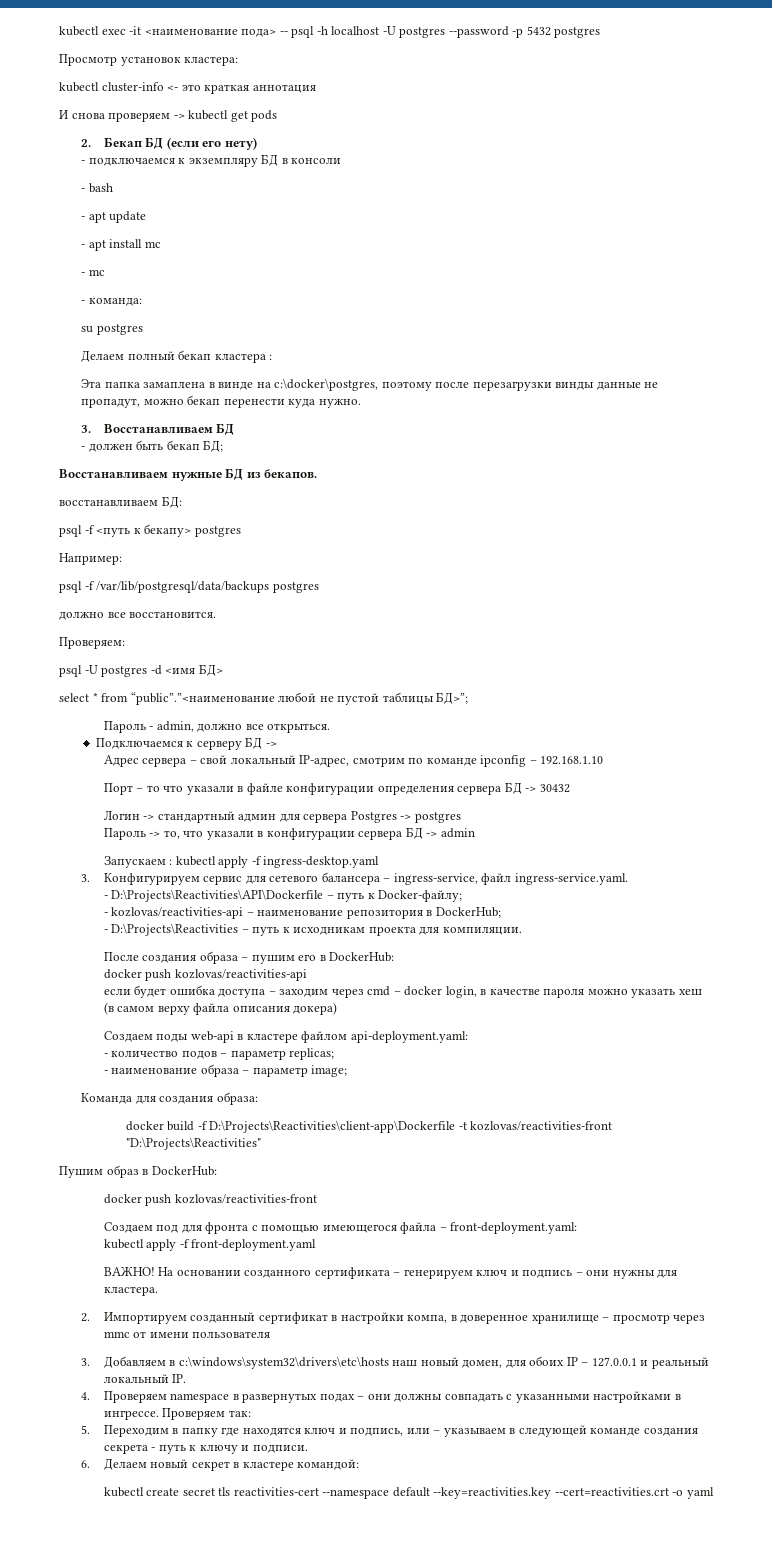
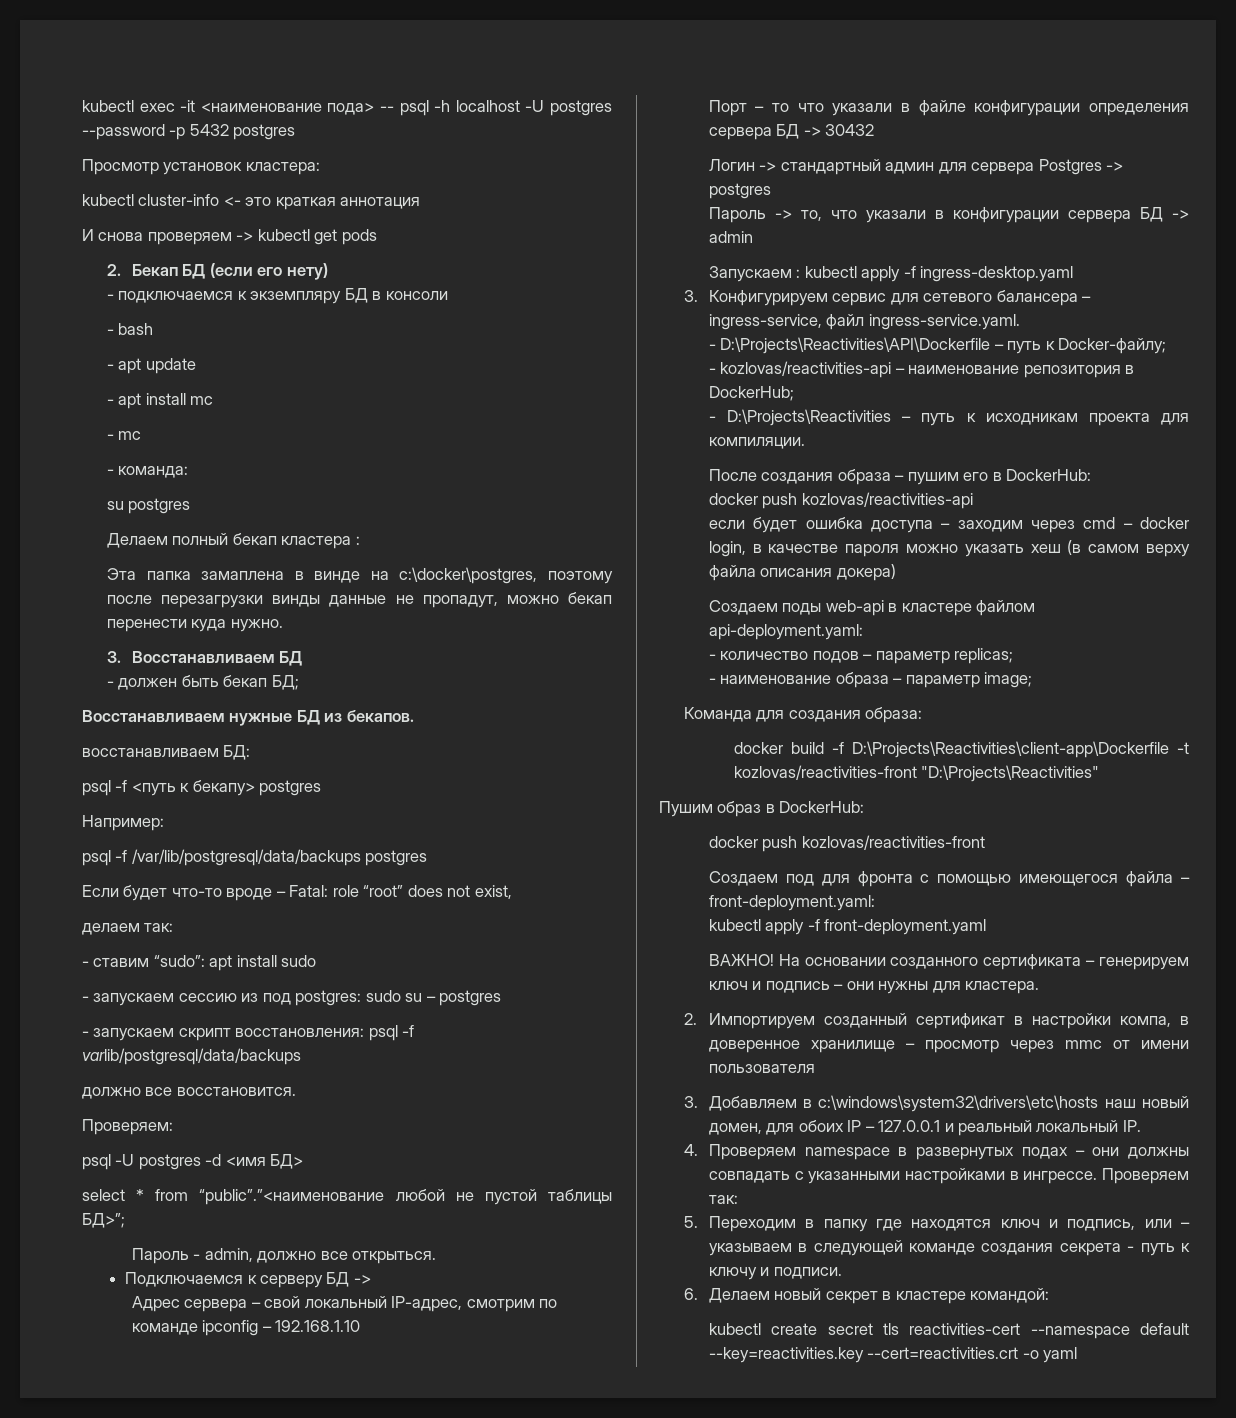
+ Если будет что-то вроде – Fatal: role “root” does not exist,
+ делаем так:
+ - ставим “sudo”: apt install sudo
+ - запускаем сессию из под postgres: sudo su – postgres
+ - запускаем скрипт восстановления: psql -f varlib/postgresql/data/backups

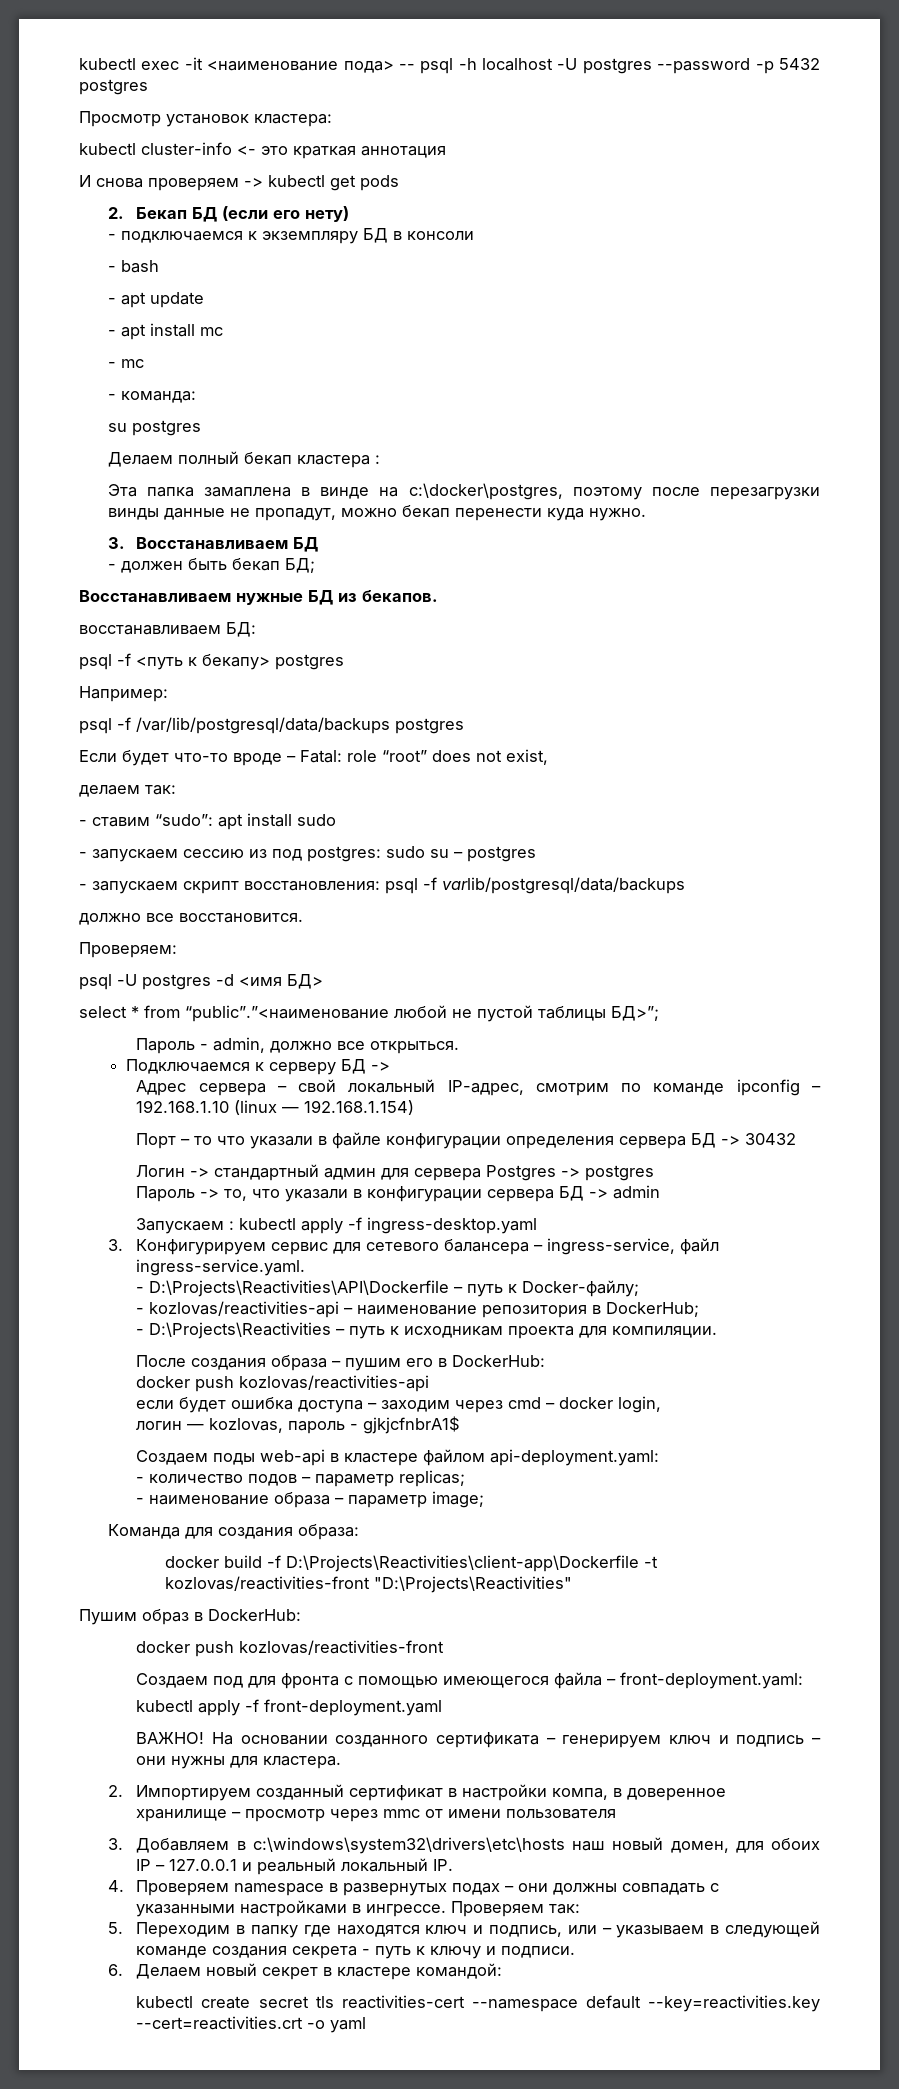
- Адрес сервера – свой локальный IP-адрес, смотрим по команде ipconfig – 192.168.1.10
+ Адрес сервера – свой локальный IP-адрес, смотрим по команде ipconfig – 192.168.1.10 (linux — 192.168.1.154)
- если будет ошибка доступа – заходим через cmd – docker login, в качестве пароля можно указать хеш (в самом верху файла описания докера)
+ если будет ошибка доступа – заходим через cmd – docker login,
+ логин — kozlovas, пароль - gjkjcfnbrA1$

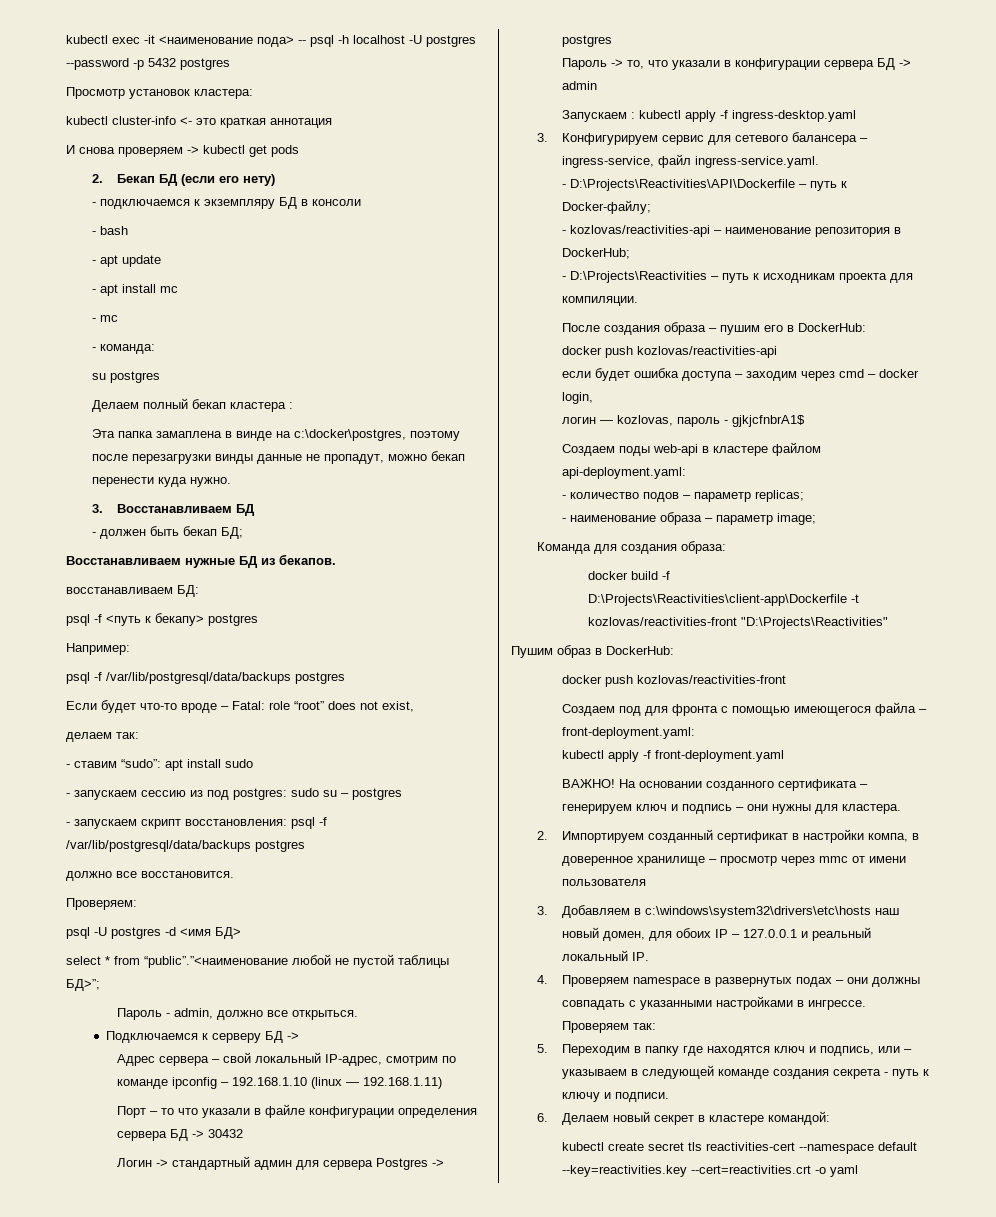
- - запускаем скрипт восстановления: psql -f varlib/postgresql/data/backups
+ - запускаем скрипт восстановления: psql -f /var/lib/postgresql/data/backups postgres
- Адрес сервера – свой локальный IP-адрес, смотрим по команде ipconfig – 192.168.1.10 (linux — 192.168.1.154)
+ Адрес сервера – свой локальный IP-адрес, смотрим по команде ipconfig – 192.168.1.10 (linux — 192.168.1.11)

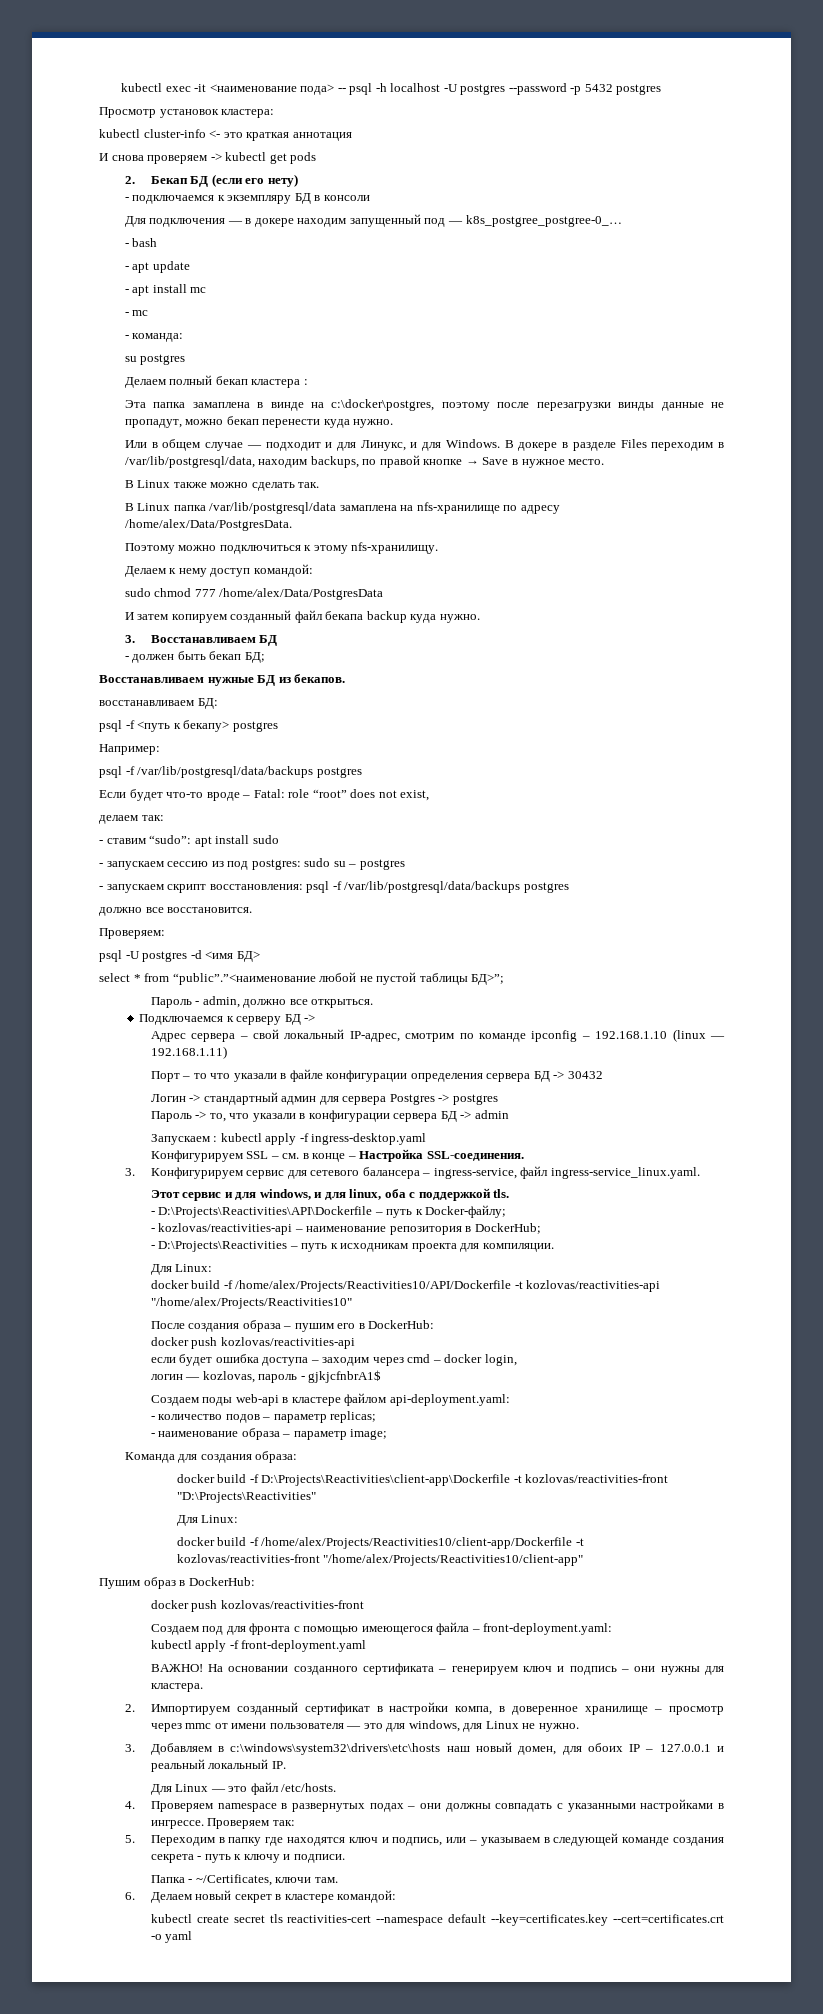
+ Для подключения — в докере находим запущенный под — k8s_postgree_postgree-0_…
+ Или в общем случае — подходит и для Линукс, и для Windows. В докере в разделе Files переходим в /var/lib/postgresql/data, находим backups, по правой кнопке → Save в нужное место.
+ В Linux также можно сделать так.
+ В Linux папка /var/lib/postgresql/data замаплена на nfs-хранилище по адресу /home/alex/Data/PostgresData.
+ Поэтому можно подключиться к этому nfs-хранилищу.
+ Делаем к нему доступ командой:
+ sudo chmod 777 /home/alex/Data/PostgresData
+ И затем копируем созданный файл бекапа backup куда нужно.
+ Конфигурируем SSL – см. в конце – Настройка SSL-соединения.
- 3. Конфигурируем сервис для сетевого балансера – ingress-service, файл ingress-service.yaml.
+ 3. Конфигурируем сервис для сетевого балансера – ingress-service, файл ingress-service_linux.yaml.
+ Этот сервис и для windows, и для linux, оба с поддержкой tls.
  - D:\Projects\Reactivities – путь к исходникам проекта для компиляции.
+ Для Linux:
+ docker build -f /home/alex/Projects/Reactivities10/API/Dockerfile -t kozlovas/reactivities-api "/home/alex/Projects/Reactivities10"
  docker build -f D:\Projects\Reactivities\client-app\Dockerfile -t kozlovas/reactivities-front "D:\Projects\Reactivities"
+ Для Linux:
+ docker build -f /home/alex/Projects/Reactivities10/client-app/Dockerfile -t kozlovas/reactivities-front "/home/alex/Projects/Reactivities10/client-app"
- 2. Импортируем созданный сертификат в настройки компа, в доверенное хранилище – просмотр через mmc от имени пользователя
+ 2. Импортируем созданный сертификат в настройки компа, в доверенное хранилище – просмотр через mmc от имени пользователя — это для windows, для Linux не нужно.
+ Для Linux — это файл /etc/hosts.
+ Папка - ~/Certificates, ключи там.
- kubectl create secret tls reactivities-cert --namespace default --key=reactivities.key --cert=reactivities.crt -o yaml
+ kubectl create secret tls reactivities-cert --namespace default --key=certificates.key --cert=certificates.crt -o yaml

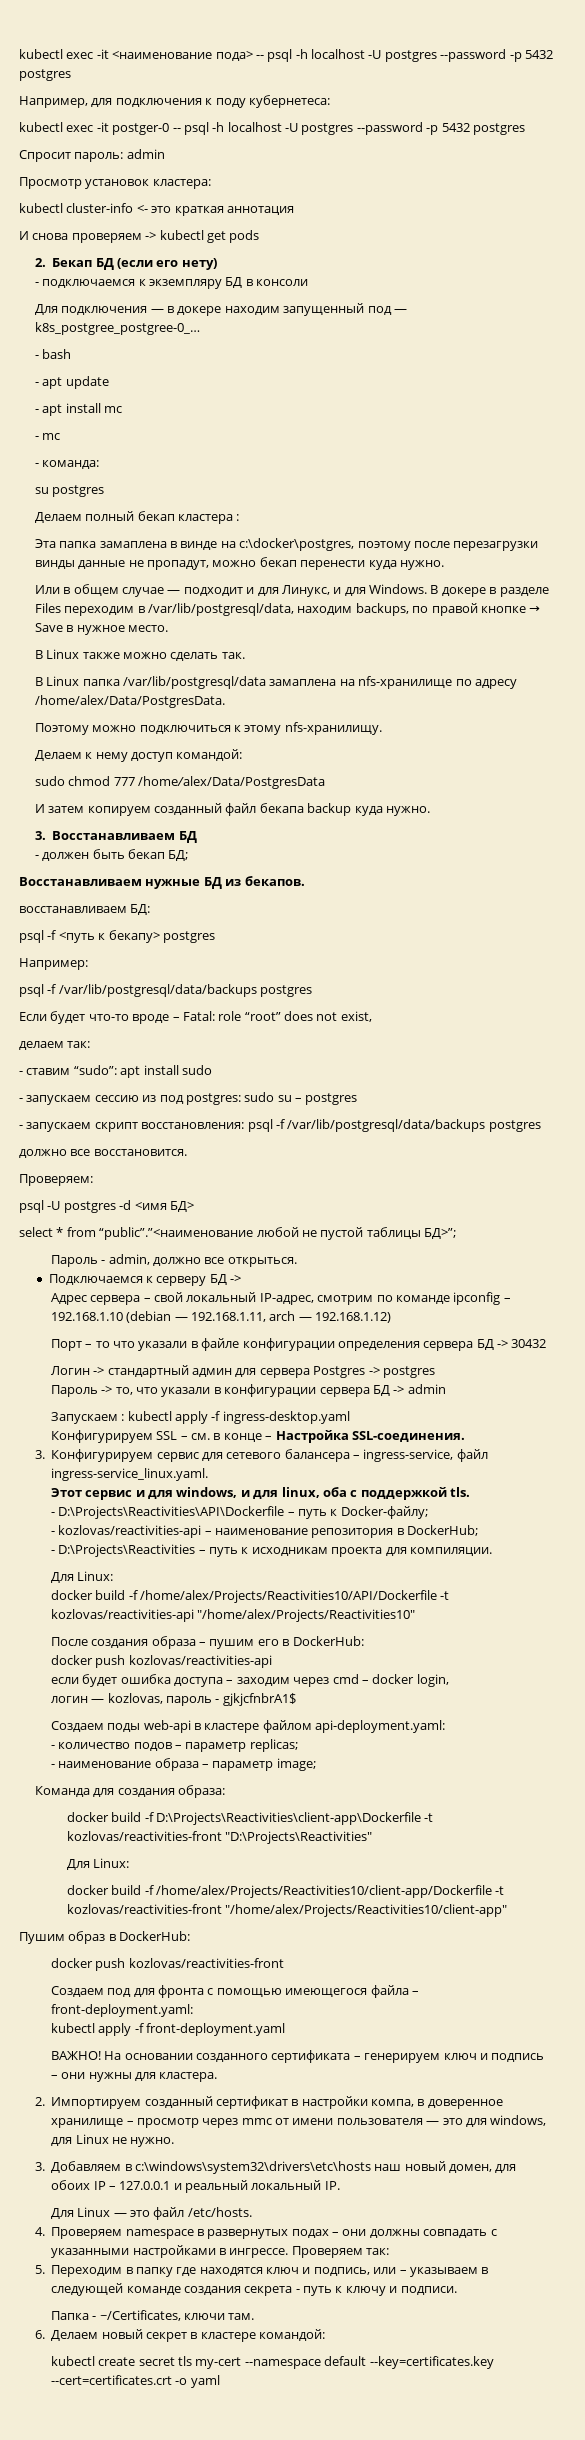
+ Например, для подключения к поду кубернетеса:
+ kubectl exec -it postger-0 -- psql -h localhost -U postgres --password -p 5432 postgres
+ Спросит пароль: admin
- Адрес сервера – свой локальный IP-адрес, смотрим по команде ipconfig – 192.168.1.10 (linux — 192.168.1.11)
+ Адрес сервера – свой локальный IP-адрес, смотрим по команде ipconfig – 192.168.1.10 (debian — 192.168.1.11, arch — 192.168.1.12)
- kubectl create secret tls reactivities-cert --namespace default --key=certificates.key --cert=certificates.crt -o yaml
+ kubectl create secret tls my-cert --namespace default --key=certificates.key --cert=certificates.crt -o yaml

